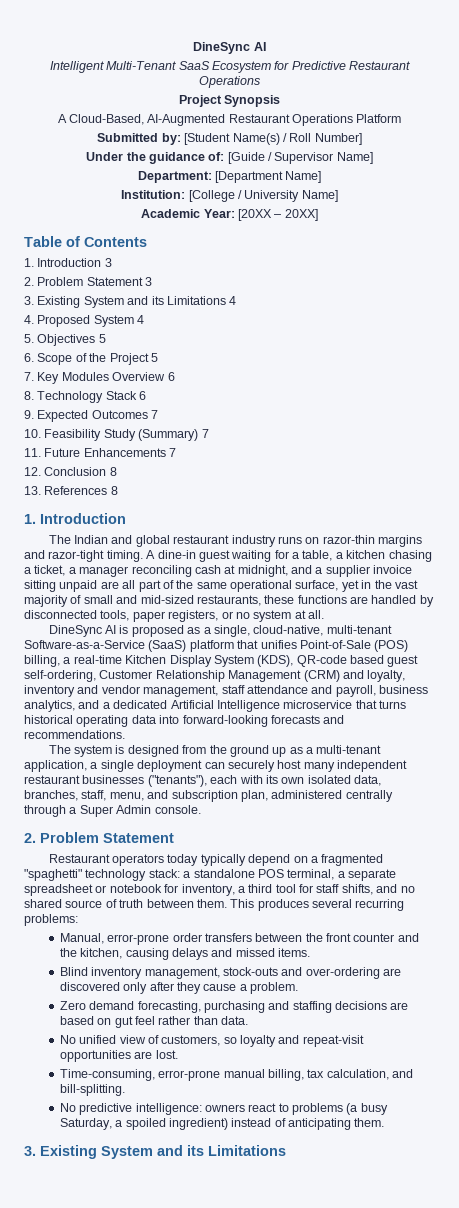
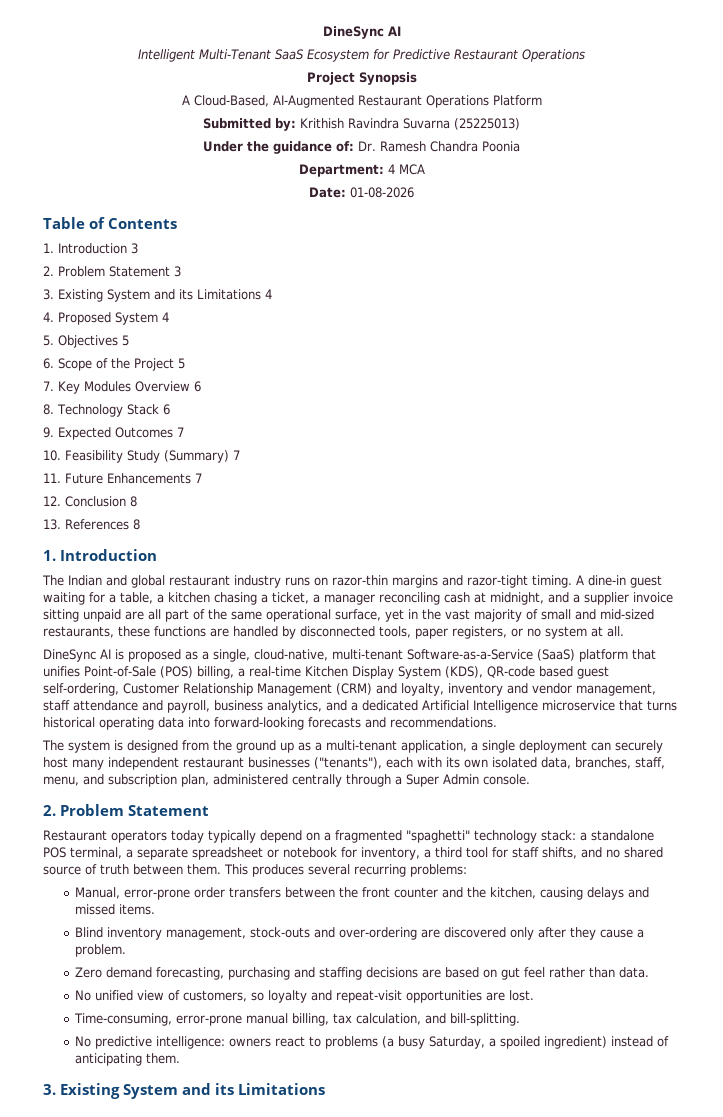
- Submitted by: [Student Name(s) / Roll Number]
+ Submitted by: Krithish Ravindra Suvarna (25225013)
- Under the guidance of: [Guide / Supervisor Name]
- Department: [Department Name]
- Institution: [College / University Name]
- Academic Year: [20XX – 20XX]
+ Under the guidance of: Dr. Ramesh Chandra Poonia
+ Department: 4 MCA
+ Date: 01-08-2026

